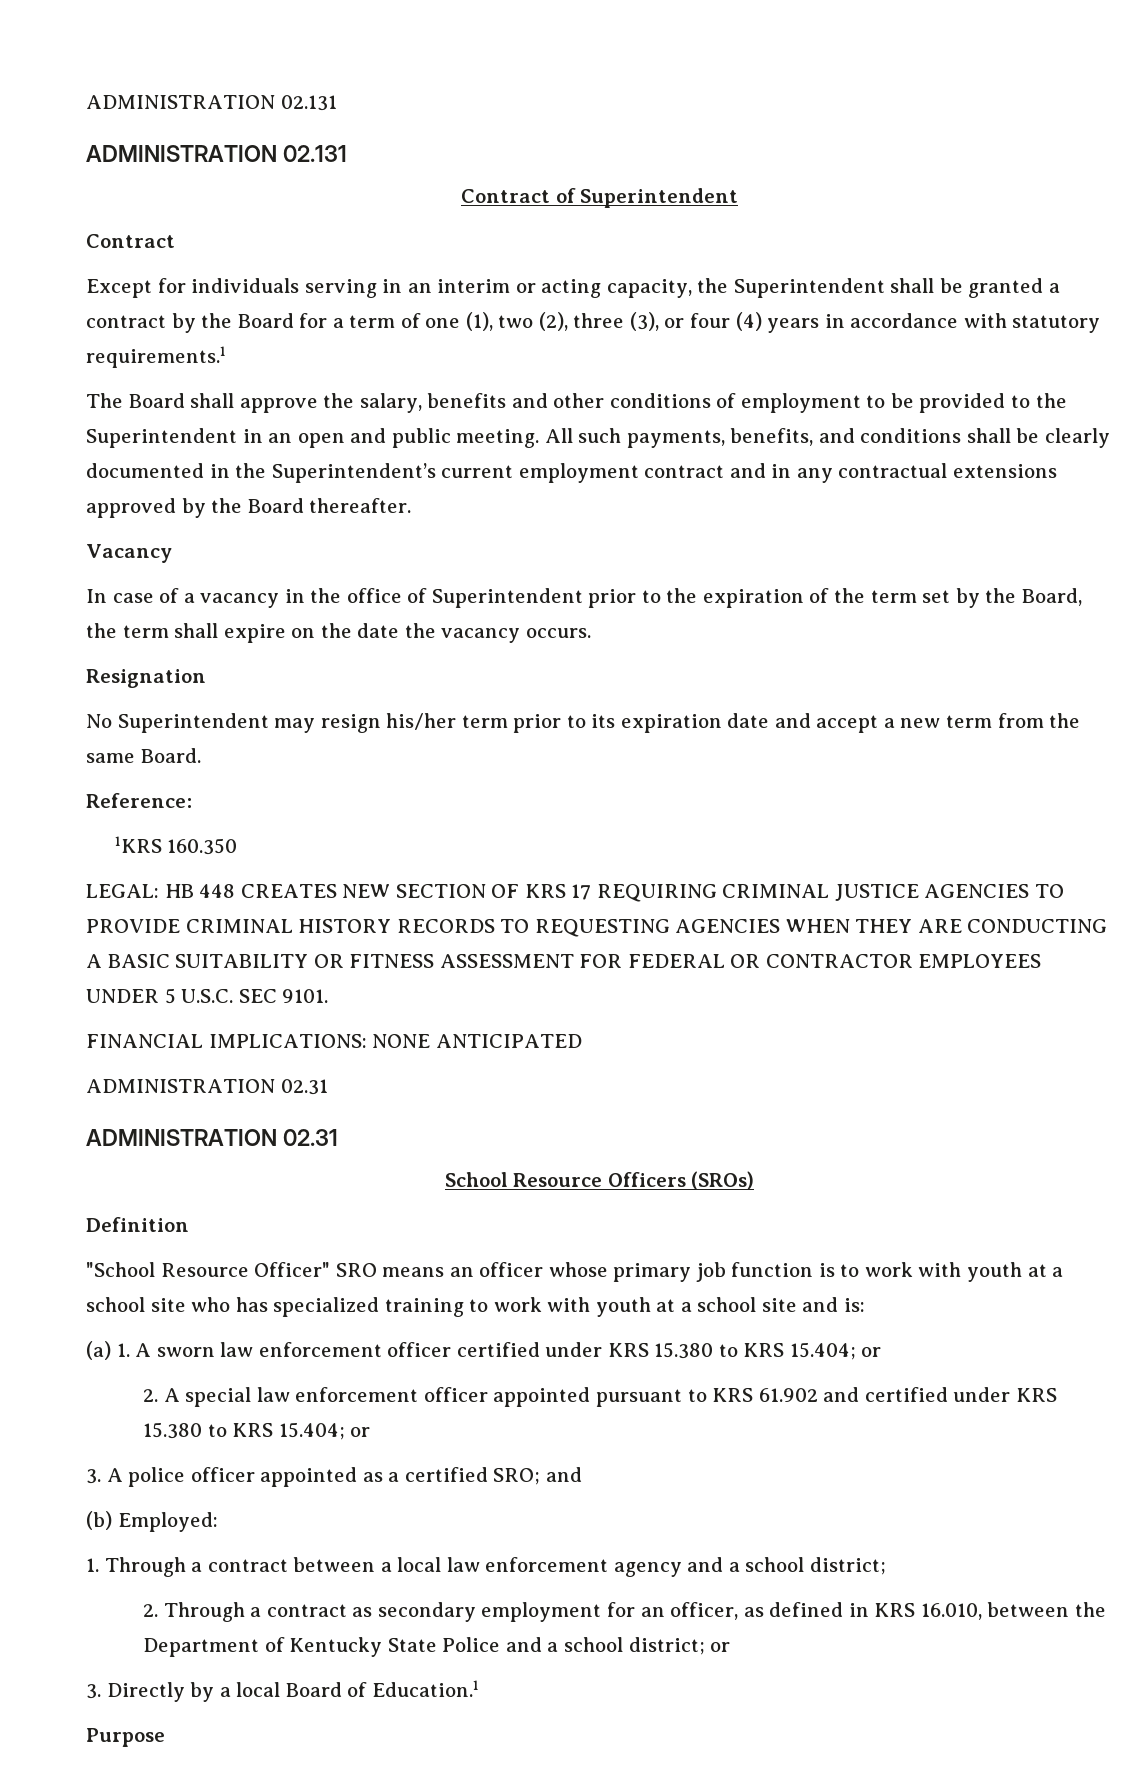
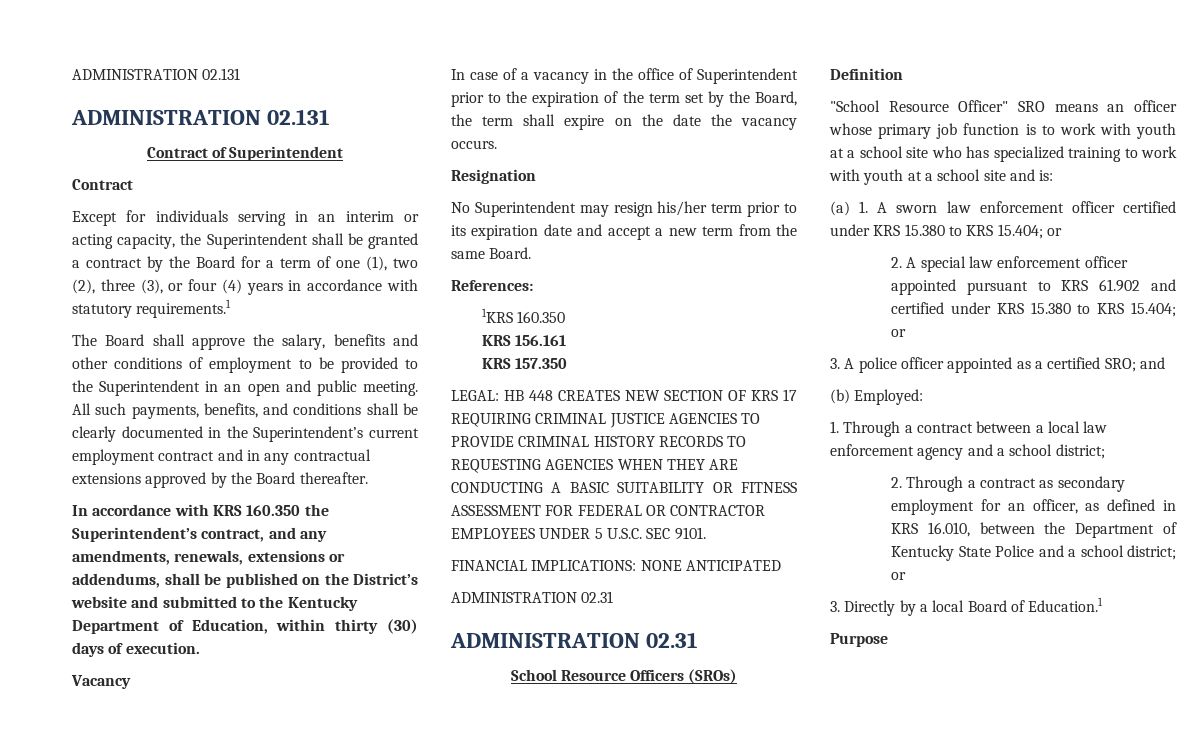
+ In accordance with KRS 160.350 the Superintendent’s contract, and any amendments, renewals, extensions or addendums, shall be published on the District’s website and submitted to the Kentucky Department of Education, within thirty (30) days of execution.
- Reference:
+ References:
+ KRS 156.161
+ KRS 157.350

